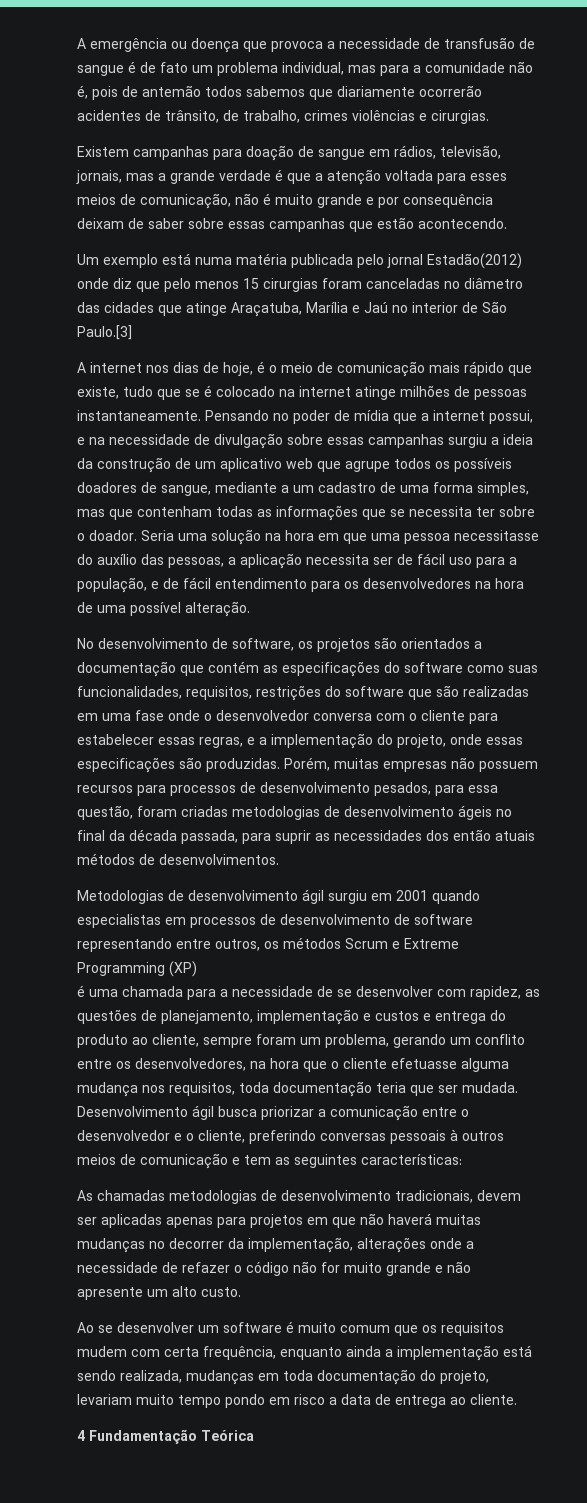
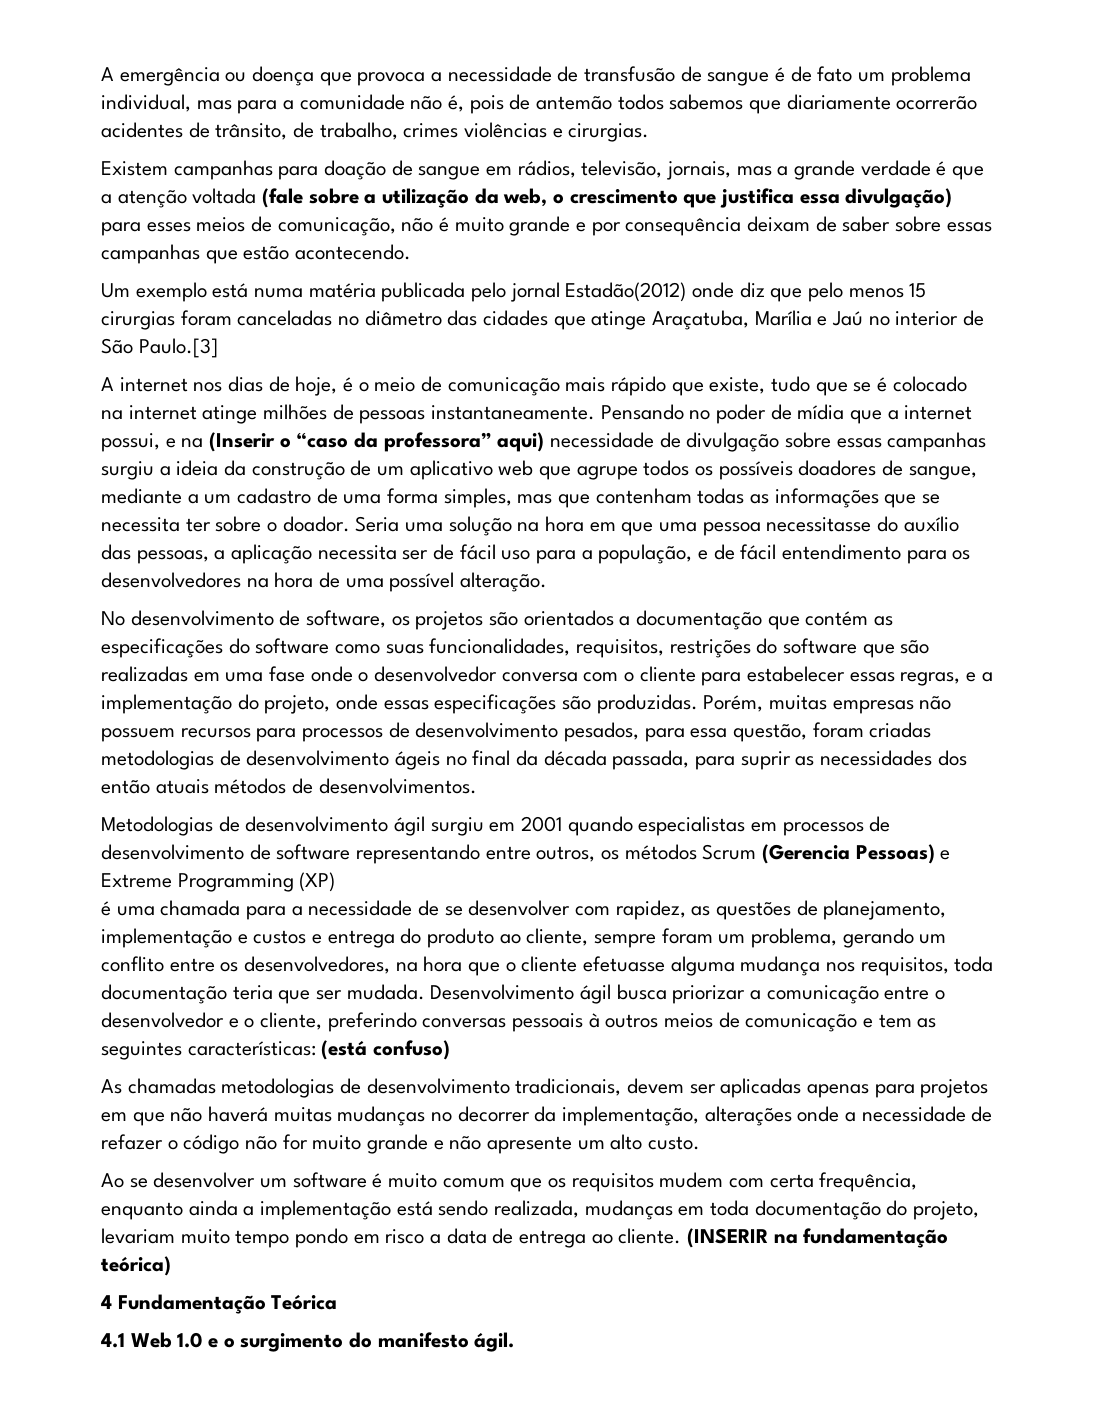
- Existem campanhas para doação de sangue em rádios, televisão, jornais, mas a grande verdade é que a atenção voltada para esses meios de comunicação, não é muito grande e por consequência deixam de saber sobre essas campanhas que estão acontecendo.
+ Existem campanhas para doação de sangue em rádios, televisão, jornais, mas a grande verdade é que a atenção voltada (fale sobre a utilização da web, o crescimento que justifica essa divulgação) para esses meios de comunicação, não é muito grande e por consequência deixam de saber sobre essas campanhas que estão acontecendo.
- Pensando no poder de mídia que a internet possui, e na necessidade de divulgação sobre essas campanhas surgiu a ideia da construção de um aplicativo web que agrupe todos os possíveis doadores de sangue, mediante a um cadastro de uma forma simples, mas que contenham todas as informações que se necessita ter sobre o doador.
+ Pensando no poder de mídia que a internet possui, e na (Inserir o “caso da professora” aqui) necessidade de divulgação sobre essas campanhas surgiu a ideia da construção de um aplicativo web que agrupe todos os possíveis doadores de sangue, mediante a um cadastro de uma forma simples, mas que contenham todas as informações que se necessita ter sobre o doador.
- Metodologias de desenvolvimento ágil surgiu em 2001 quando especialistas em processos de desenvolvimento de software representando entre outros, os métodos Scrum e Extreme Programming (XP)
+ Metodologias de desenvolvimento ágil surgiu em 2001 quando especialistas em processos de desenvolvimento de software representando entre outros, os métodos Scrum (Gerencia Pessoas) e Extreme Programming (XP)
- Desenvolvimento ágil busca priorizar a comunicação entre o desenvolvedor e o cliente, preferindo conversas pessoais à outros meios de comunicação e tem as seguintes características:
+ Desenvolvimento ágil busca priorizar a comunicação entre o desenvolvedor e o cliente, preferindo conversas pessoais à outros meios de comunicação e tem as seguintes características: (está confuso)
+ (INSERIR na fundamentação teórica)
+ 4.1 Web 1.0 e o surgimento do manifesto ágil.

